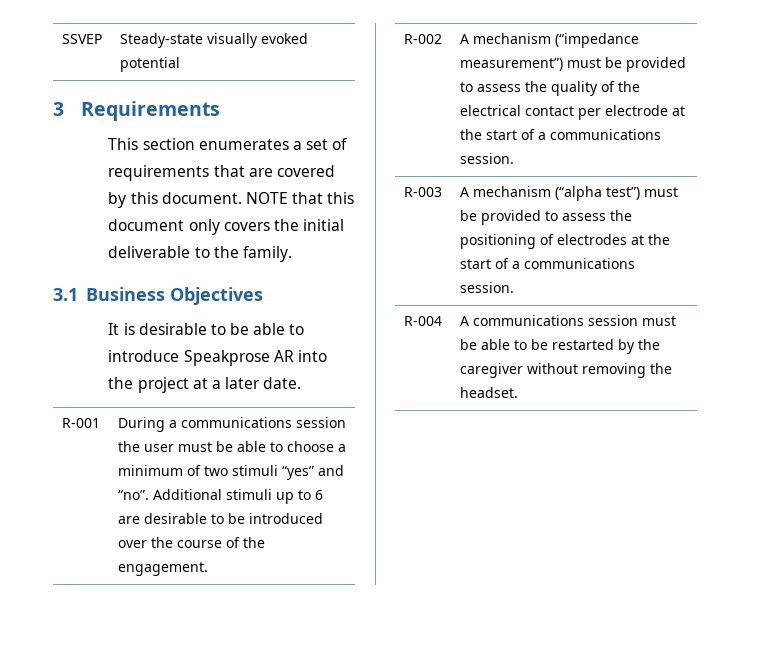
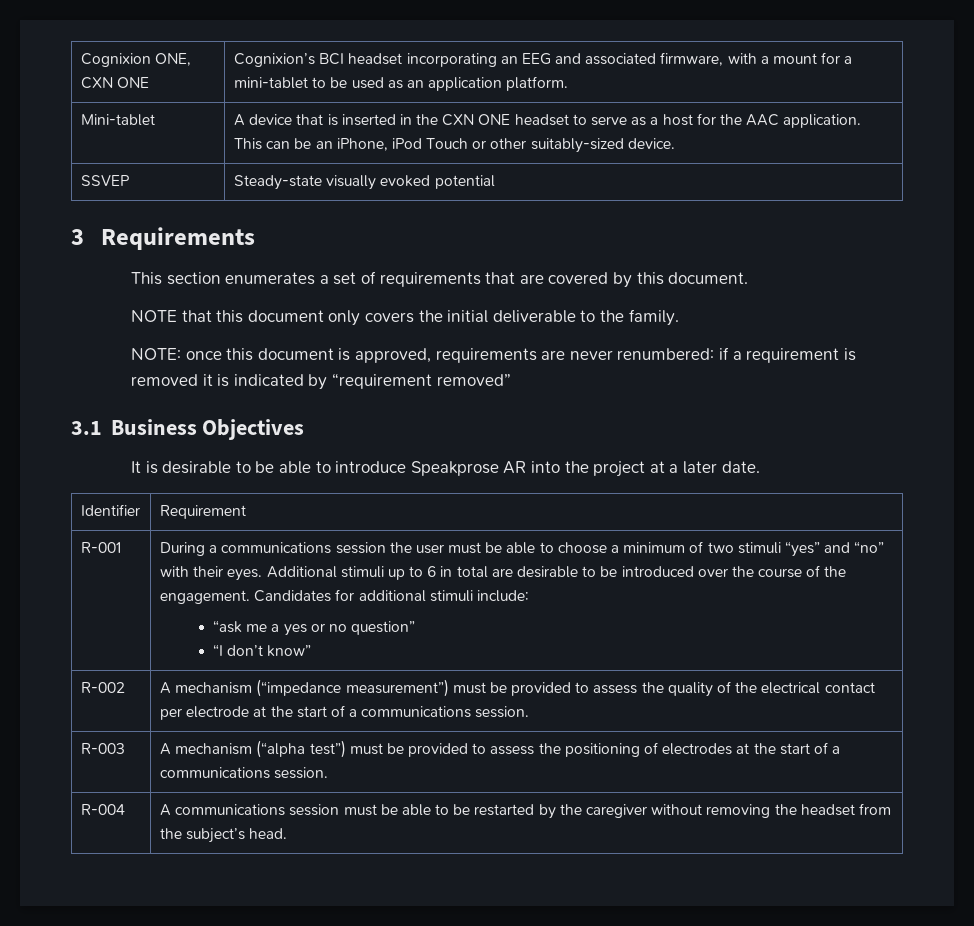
+ Cognixion ONE, CXN ONE | Cognixion’s BCI headset incorporating an EEG and associated firmware, with a mount for a mini-tablet to be used as an application platform.
+ Mini-tablet | A device that is inserted in the CXN ONE headset to serve as a host for the AAC application. This can be an iPhone, iPod Touch or other suitably-sized device.
- This section enumerates a set of requirements that are covered by this document. NOTE that this document only covers the initial deliverable to the family.
+ This section enumerates a set of requirements that are covered by this document.
+ NOTE that this document only covers the initial deliverable to the family.
+ NOTE: once this document is approved, requirements are never renumbered: if a requirement is removed it is indicated by “requirement removed”
+ Identifier | Requirement
- During a communications session the user must be able to choose a minimum of two stimuli “yes” and “no”.
+ During a communications session the user must be able to choose a minimum of two stimuli “yes” and “no” with their eyes.
- Additional stimuli up to 6 are desirable to be introduced over the course of the engagement.
+ Additional stimuli up to 6 in total are desirable to be introduced over the course of the engagement. Candidates for additional stimuli include:
+ “ask me a yes or no question”
+ “I don’t know”
- R-004 | A communications session must be able to be restarted by the caregiver without removing the headset.
+ R-004 | A communications session must be able to be restarted by the caregiver without removing the headset from the subject’s head.

